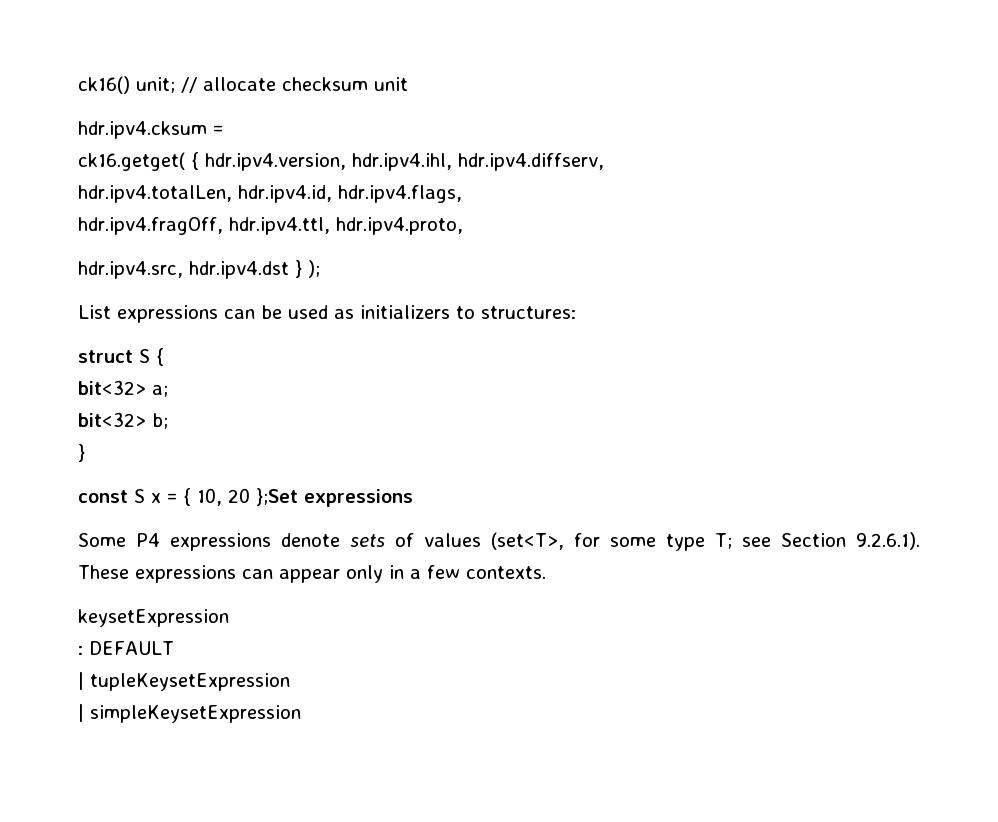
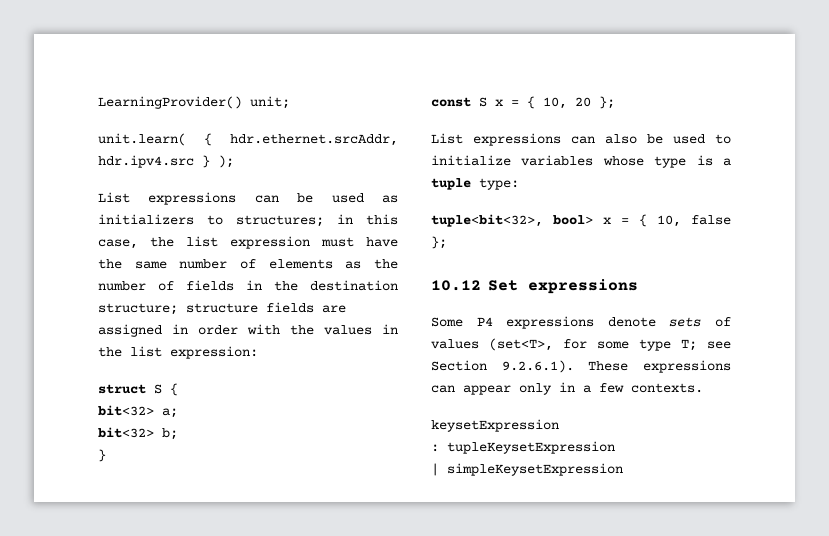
- ck16() unit; // allocate checksum unit
- hdr.ipv4.cksum =
- ck16.getget( { hdr.ipv4.version, hdr.ipv4.ihl, hdr.ipv4.diffserv,
- hdr.ipv4.totalLen, hdr.ipv4.id, hdr.ipv4.flags,
- hdr.ipv4.fragOff, hdr.ipv4.ttl, hdr.ipv4.proto,
- hdr.ipv4.src, hdr.ipv4.dst } );
+ LearningProvider() unit;
+ unit.learn( { hdr.ethernet.srcAddr, hdr.ipv4.src } );
- List expressions can be used as initializers to structures:
+ List expressions can be used as initializers to structures; in this case, the list expression must have the same number of elements as the number of fields in the destination structure; structure fields are assigned in order with the values in the list expression:
- const S x = { 10, 20 };Set expressions
+ const S x = { 10, 20 };
+ List expressions can also be used to initialize variables whose type is a tuple type:
+ tuple<bit<32>, bool> x = { 10, false };
+ 10.12 Set expressions
- : DEFAULT
- | tupleKeysetExpression
+ : tupleKeysetExpression

